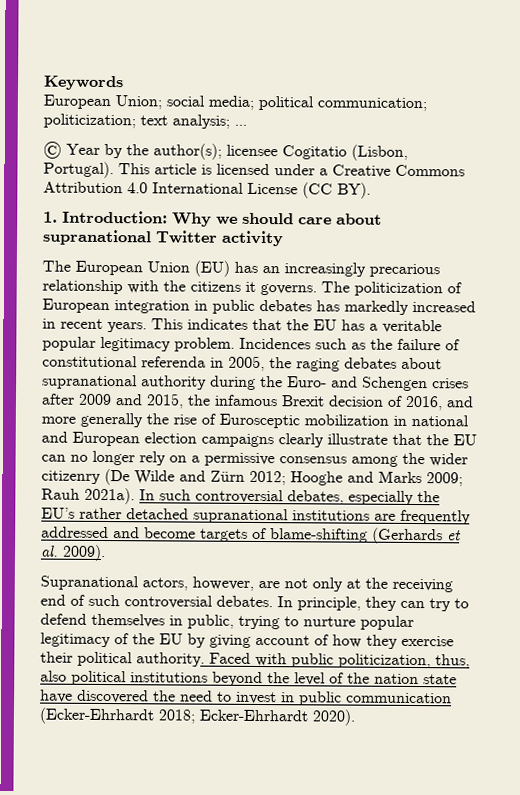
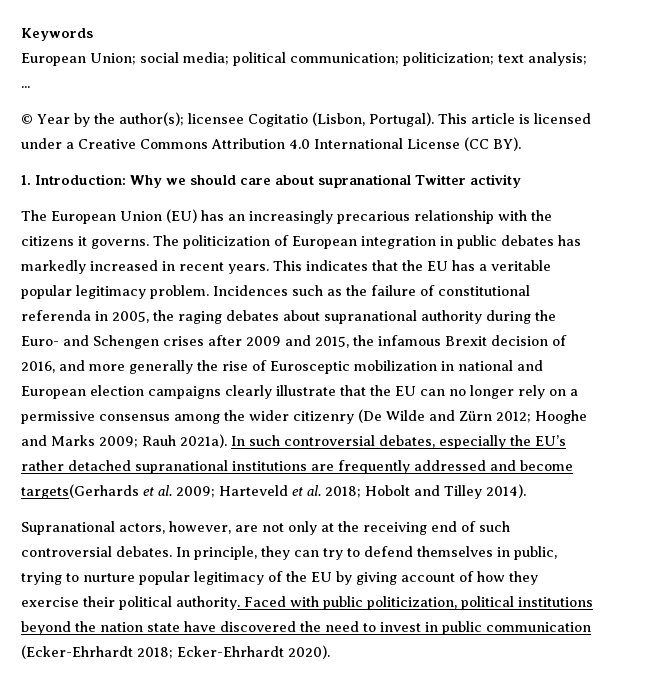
- In such controversial debates, especially the EU’s rather detached supranational institutions are frequently addressed and become targets of blame-shifting (Gerhards et al. 2009).
+ In such controversial debates, especially the EU’s rather detached supranational institutions are frequently addressed and become targets(Gerhards et al. 2009; Harteveld et al. 2018; Hobolt and Tilley 2014).
- Faced with public politicization, thus, also political institutions beyond the level of the nation state have discovered the need to invest in public communication (Ecker-Ehrhardt 2018; Ecker-Ehrhardt 2020).
+ Faced with public politicization, political institutions beyond the nation state have discovered the need to invest in public communication (Ecker-Ehrhardt 2018; Ecker-Ehrhardt 2020).

